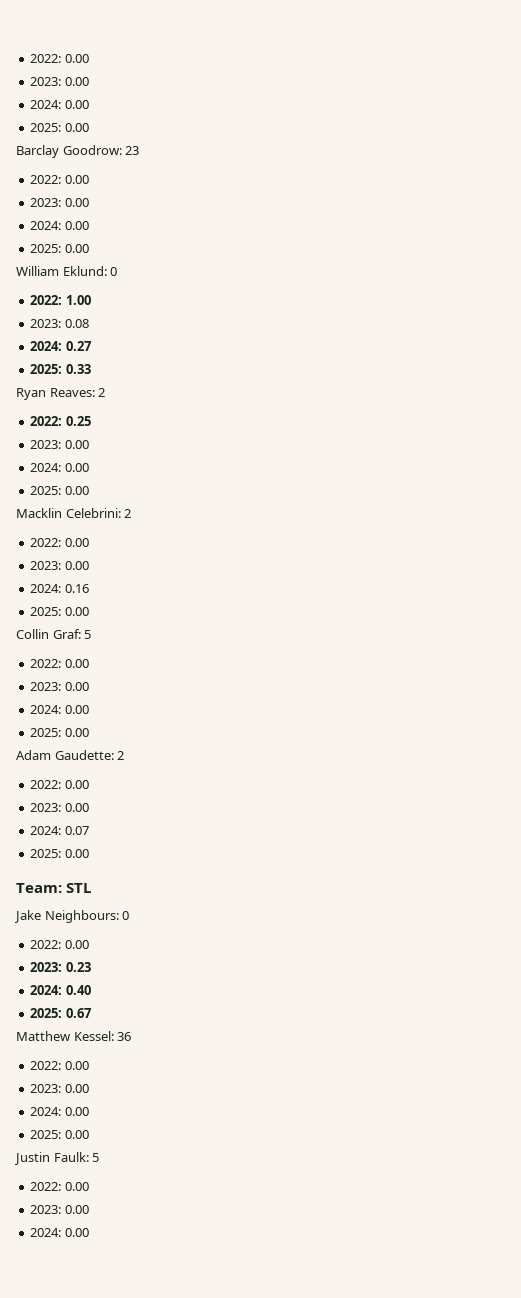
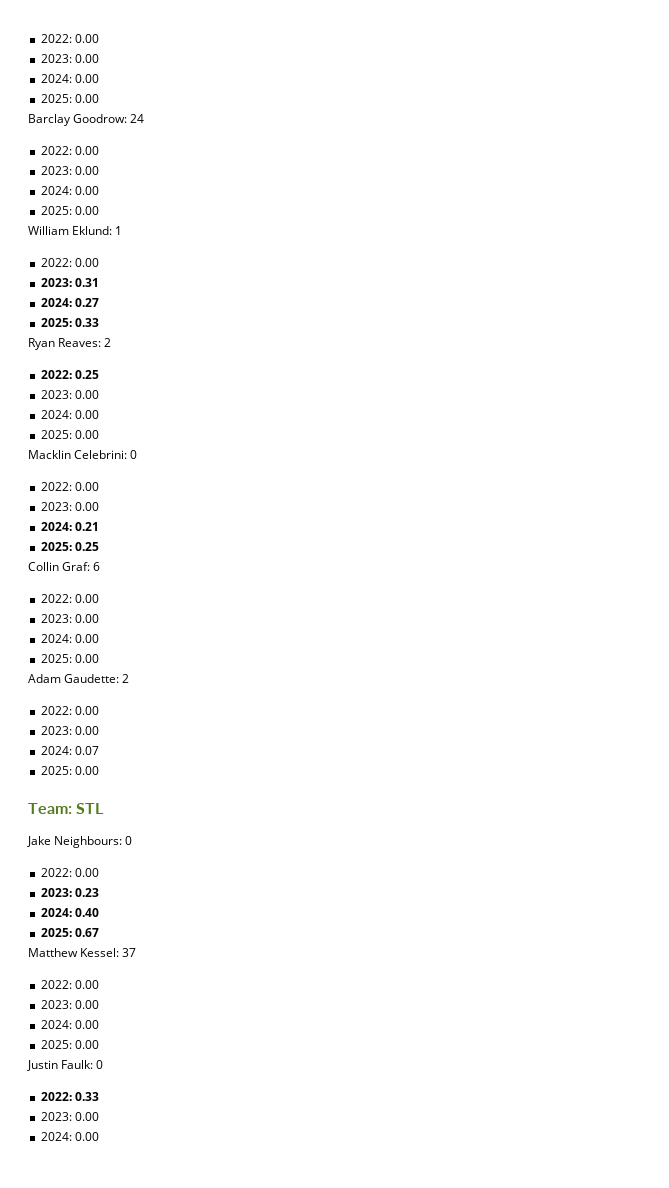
- Barclay Goodrow: 23
+ Barclay Goodrow: 24
- William Eklund: 0
- 2022: 1.00
- 2023: 0.08
+ William Eklund: 1
+ 2022: 0.00
+ 2023: 0.31
- Macklin Celebrini: 2
+ Macklin Celebrini: 0
  2022: 0.00
  2023: 0.00
- 2024: 0.16
- 2025: 0.00
+ 2024: 0.21
+ 2025: 0.25
- Collin Graf: 5
+ Collin Graf: 6
- Matthew Kessel: 36
+ Matthew Kessel: 37
- Justin Faulk: 5
- 2022: 0.00
+ Justin Faulk: 0
+ 2022: 0.33

